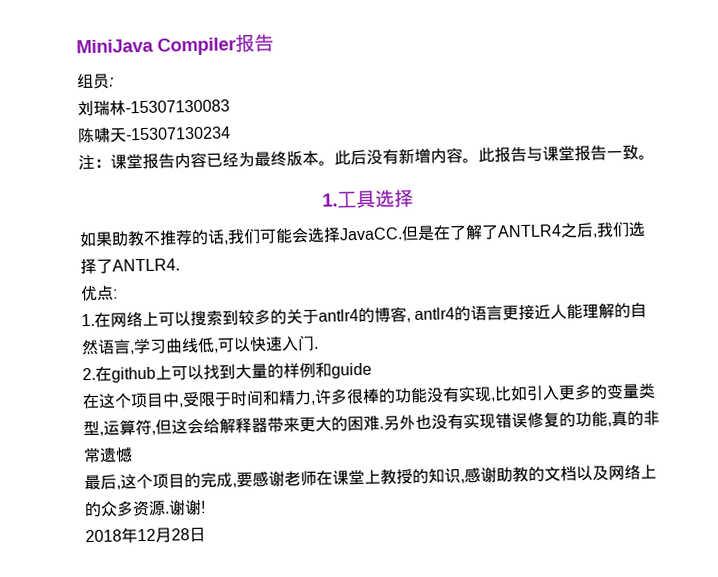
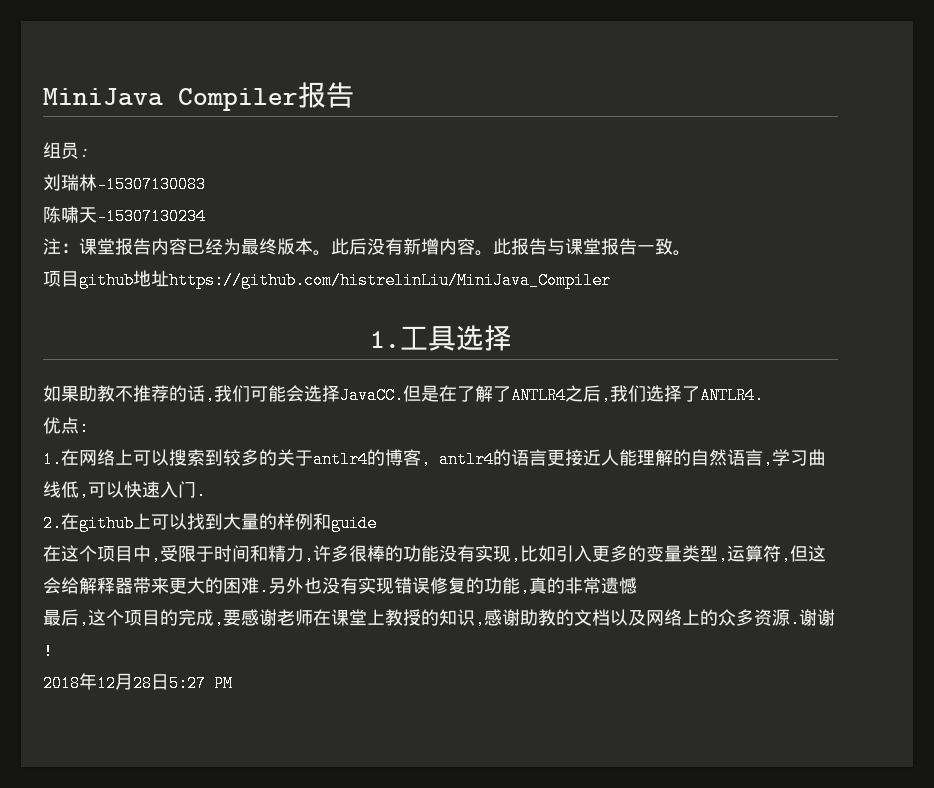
+ 项目github地址https://github.com/histrelinLiu/MiniJava_Compiler
- 2018年12月28日
+ 2018年12月28日5:27 PM

